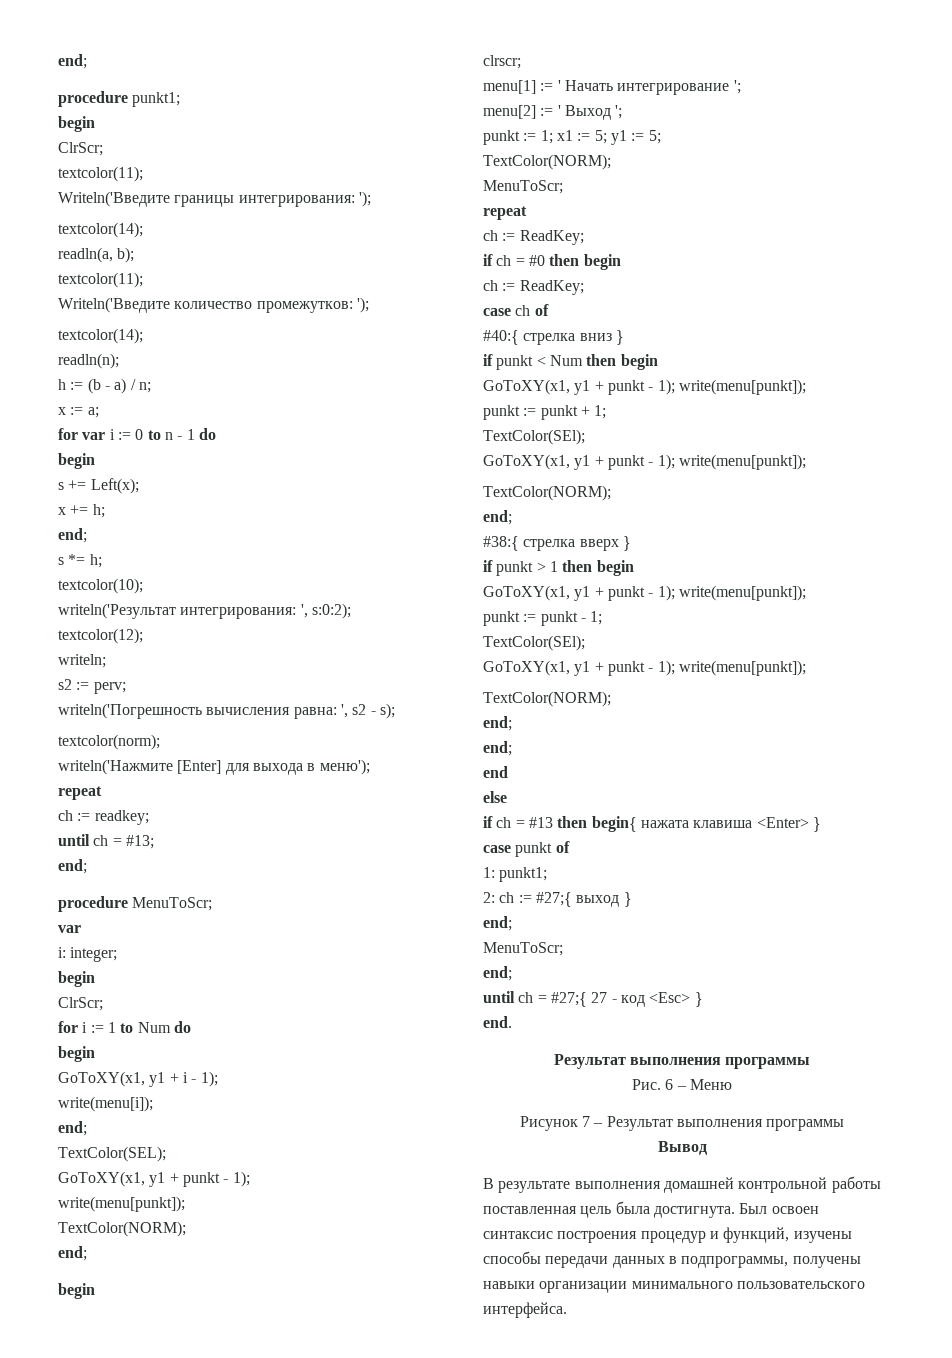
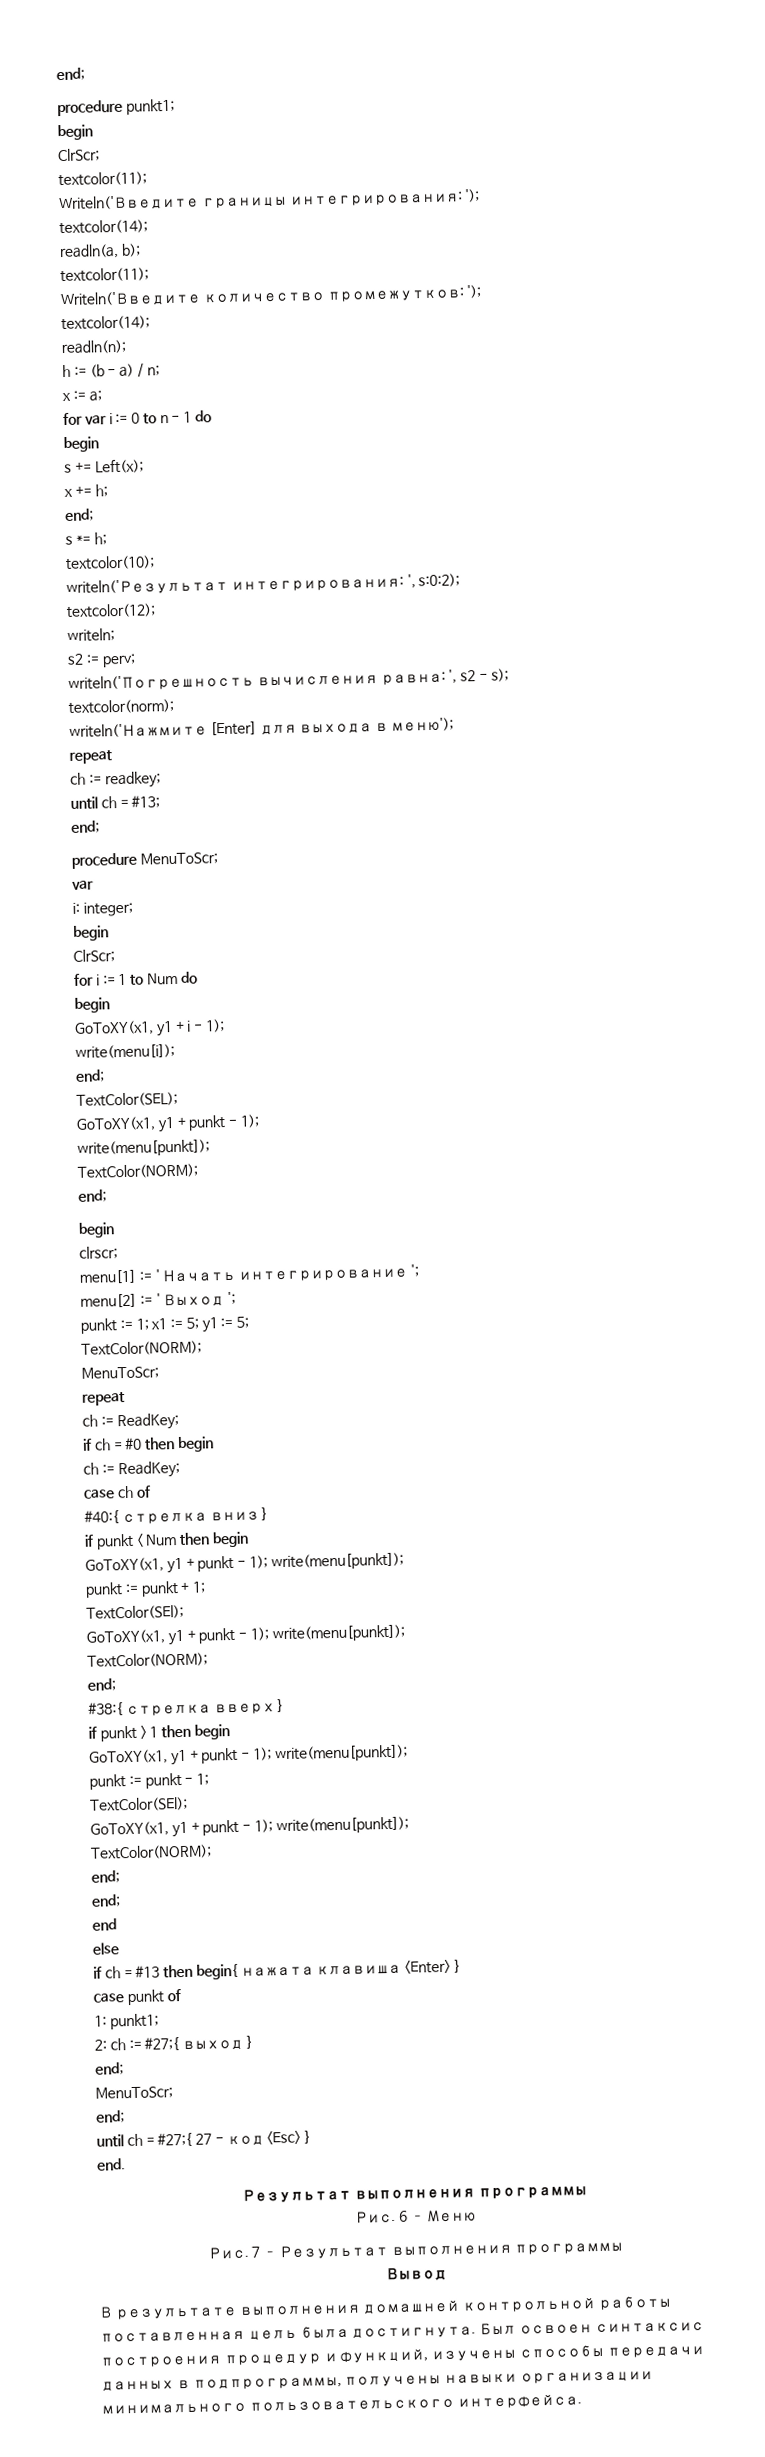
- Рисунок 7 – Результат выполнения программы
+ Рис. 7 – Результат выполнения программы

